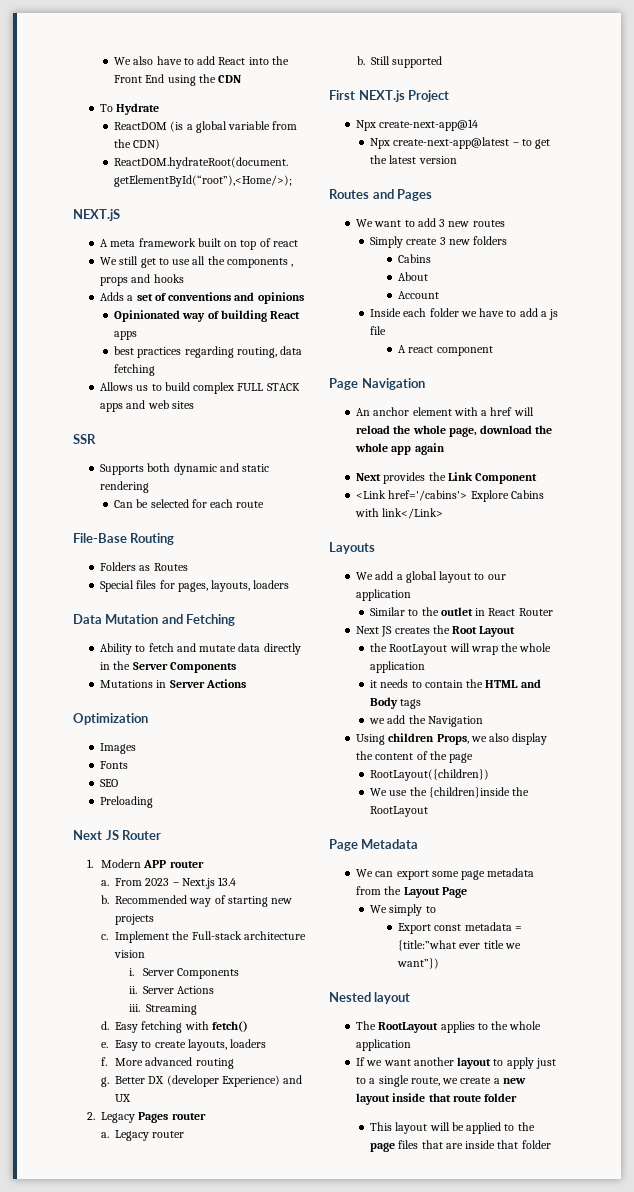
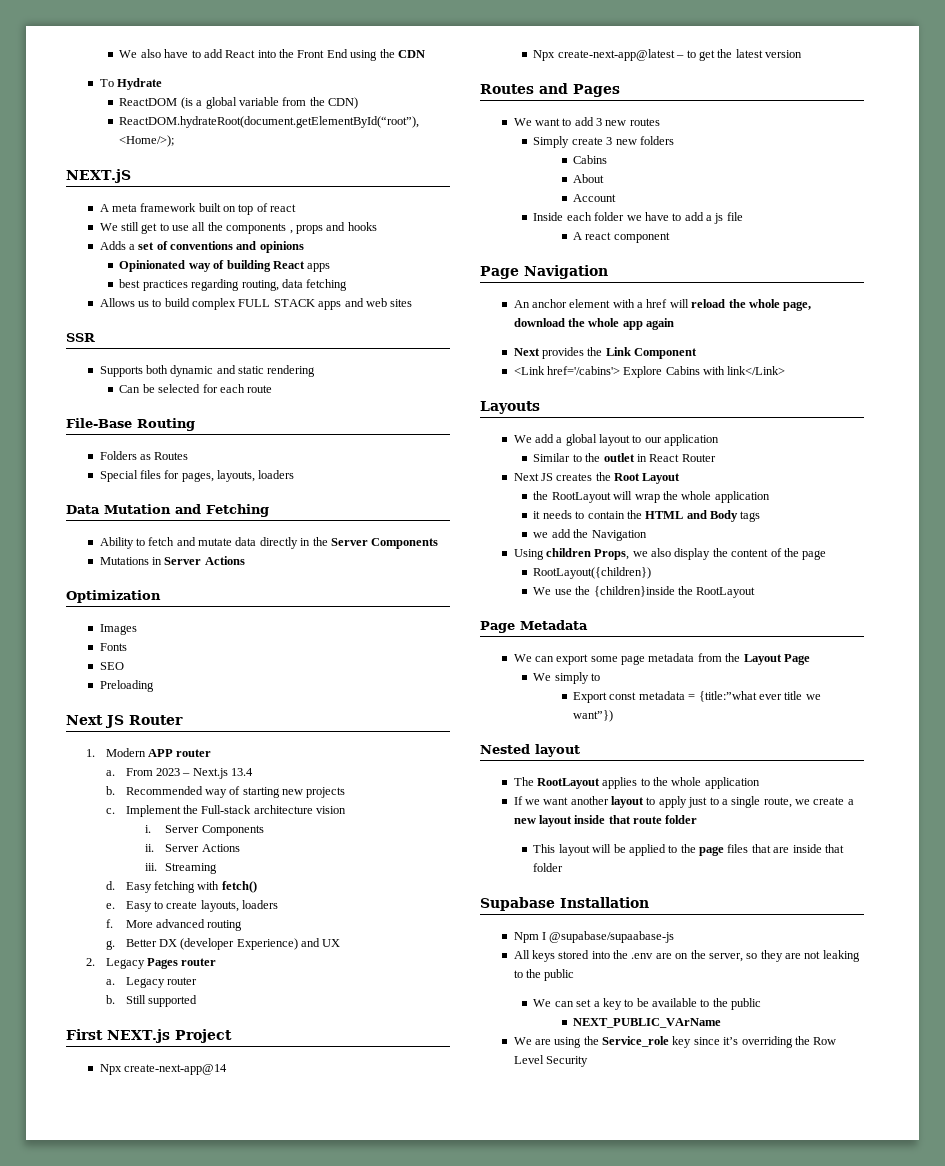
+ Supabase Installation
+ Npm I @supabase/supaabase-js
+ All keys stored into the .env are on the server, so they are not leaking to the public
+ We can set a key to be available to the public
+ NEXT_PUBLIC_VArName
+ We are using the Service_role key since it’s overriding the Row Level Security

